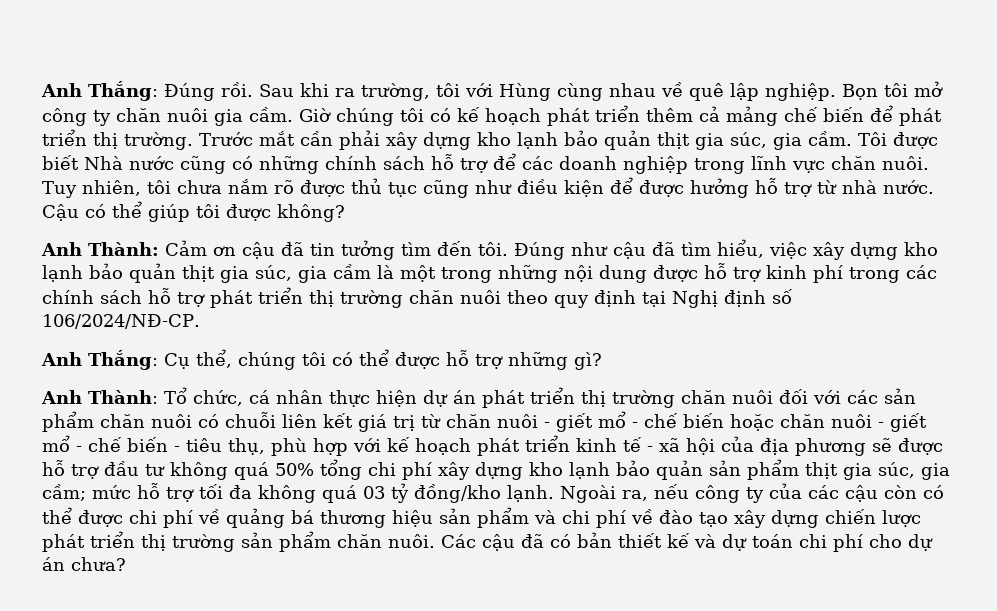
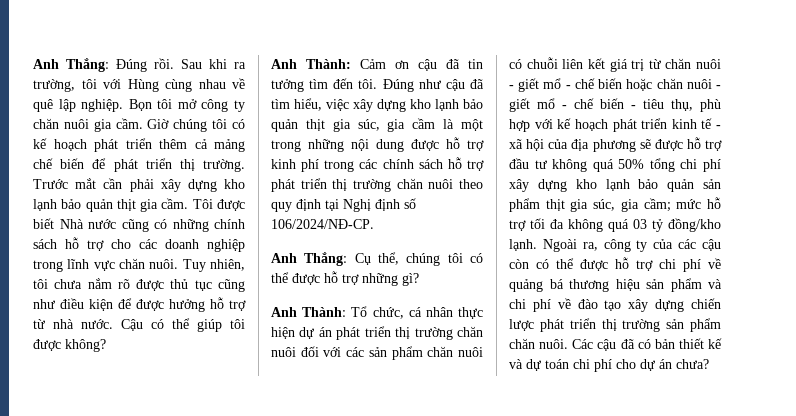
- Trước mắt cần phải xây dựng kho lạnh bảo quản thịt gia súc, gia cầm.
+ Trước mắt cần phải xây dựng kho lạnh bảo quản thịt gia cầm.
- Tôi được biết Nhà nước cũng có những chính sách hỗ trợ để các doanh nghiệp trong lĩnh vực chăn nuôi.
+ Tôi được biết Nhà nước cũng có những chính sách hỗ trợ cho các doanh nghiệp trong lĩnh vực chăn nuôi.
- Ngoài ra, nếu công ty của các cậu còn có thể được chi phí về quảng bá thương hiệu sản phẩm và chi phí về đào tạo xây dựng chiến lược phát triển thị trường sản phẩm chăn nuôi.
+ Ngoài ra, công ty của các cậu còn có thể được hỗ trợ chi phí về quảng bá thương hiệu sản phẩm và chi phí về đào tạo xây dựng chiến lược phát triển thị trường sản phẩm chăn nuôi.

